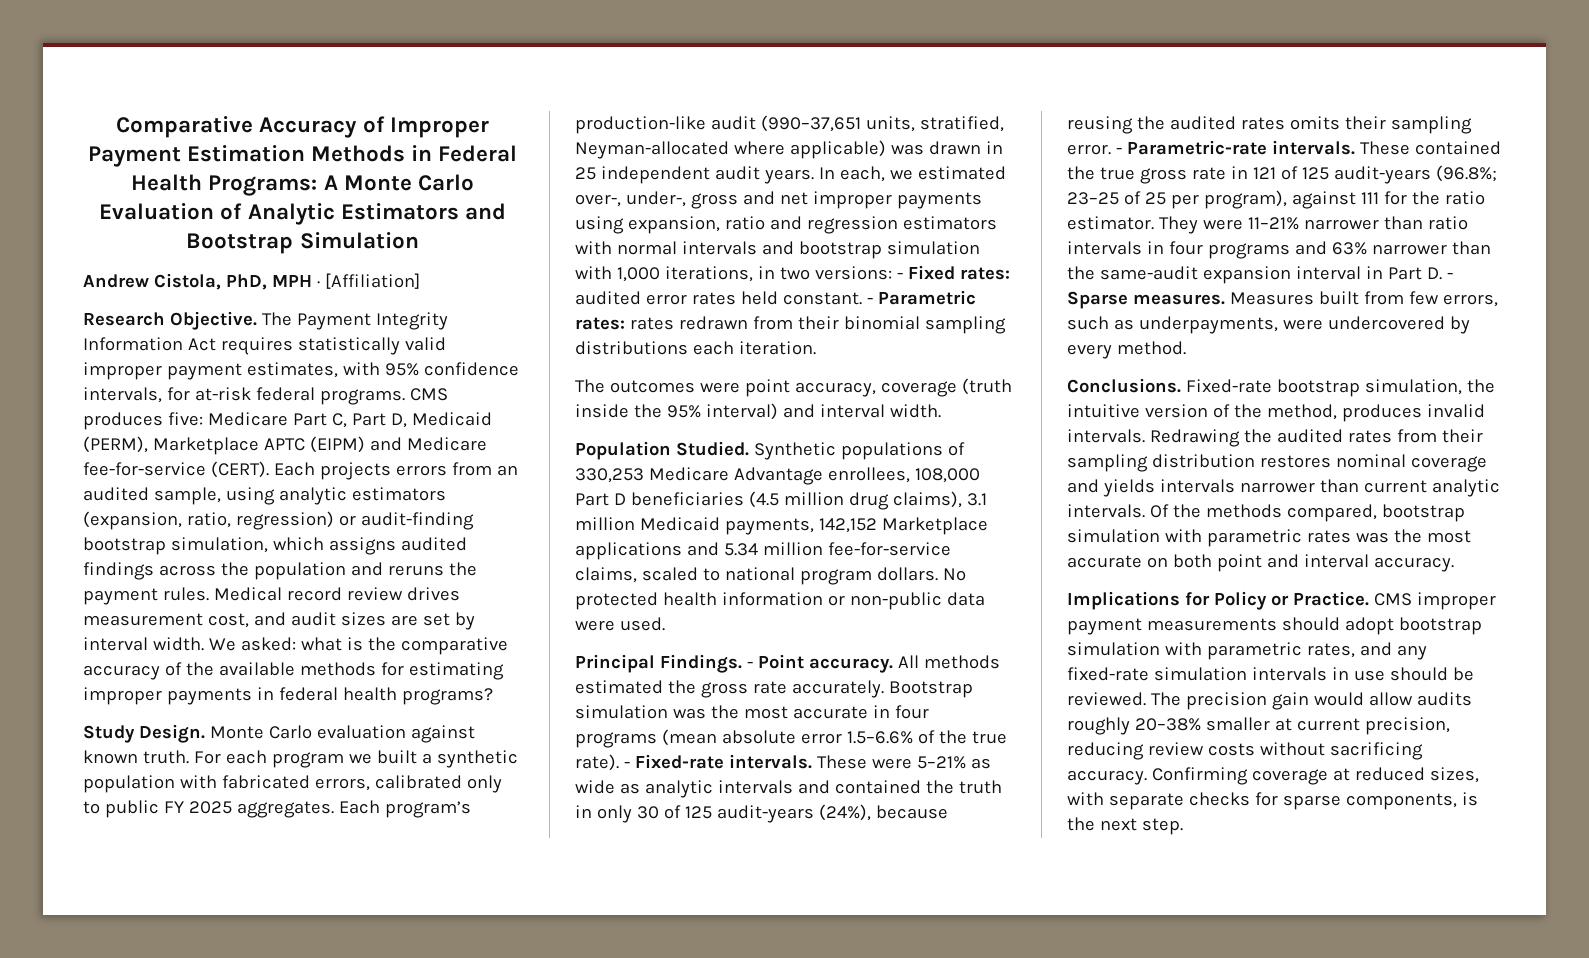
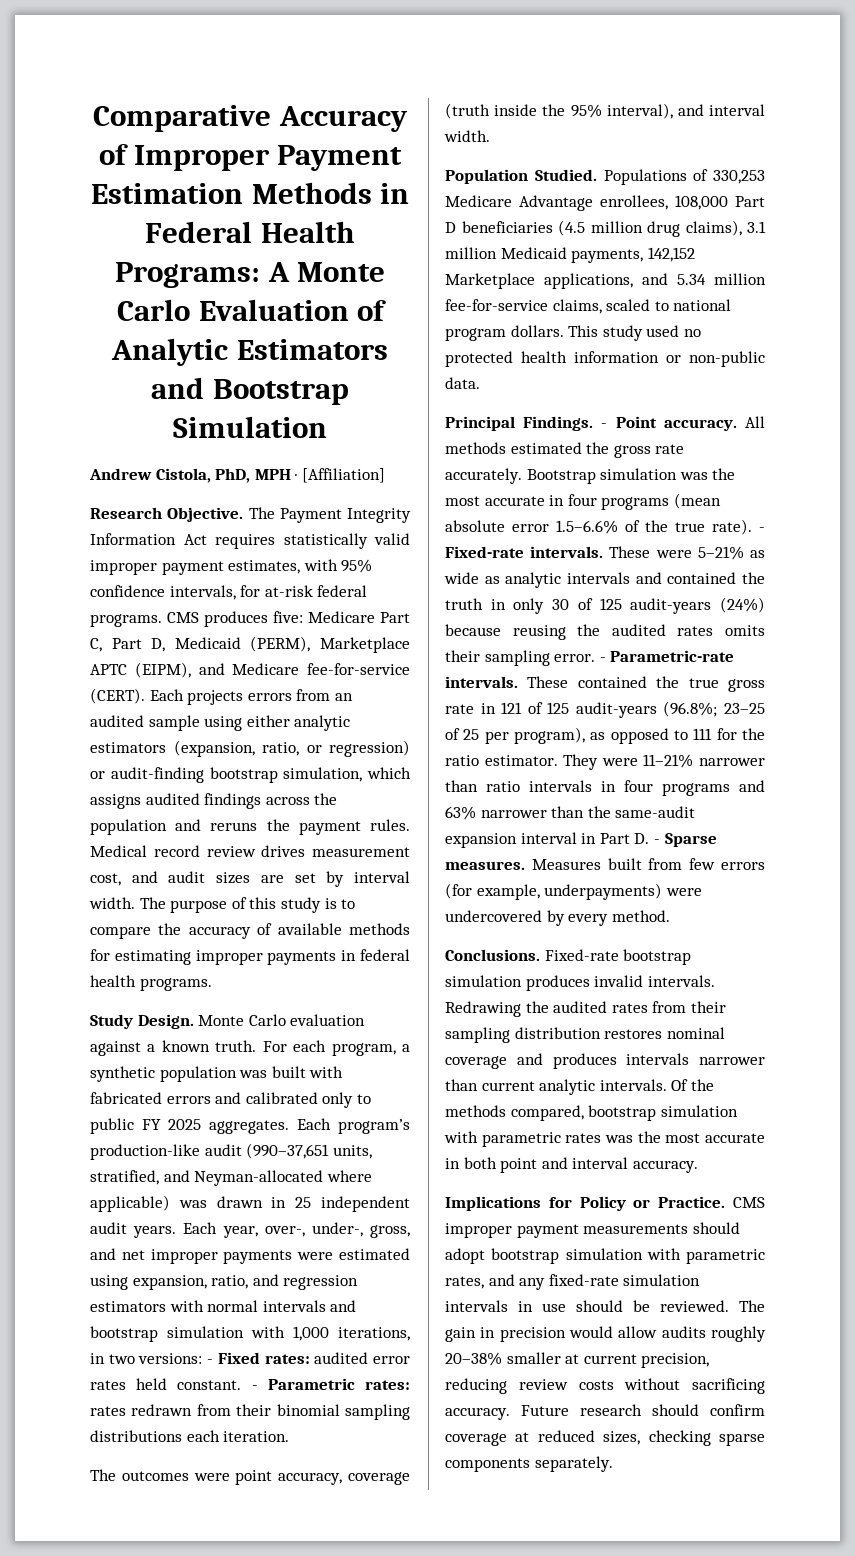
- CMS produces five: Medicare Part C, Part D, Medicaid (PERM), Marketplace APTC (EIPM) and Medicare fee-for-service (CERT).
+ CMS produces five: Medicare Part C, Part D, Medicaid (PERM), Marketplace APTC (EIPM), and Medicare fee-for-service (CERT).
- Each projects errors from an audited sample, using analytic estimators (expansion, ratio, regression) or audit-finding bootstrap simulation, which assigns audited findings across the population and reruns the payment rules.
+ Each projects errors from an audited sample using either analytic estimators (expansion, ratio, or regression) or audit-finding bootstrap simulation, which assigns audited findings across the population and reruns the payment rules.
- We asked: what is the comparative accuracy of the available methods for estimating improper payments in federal health programs?
+ The purpose of this study is to compare the accuracy of available methods for estimating improper payments in federal health programs.
- Monte Carlo evaluation against known truth.
+ Monte Carlo evaluation against a known truth.
- For each program we built a synthetic population with fabricated errors, calibrated only to public FY 2025 aggregates.
+ For each program, a synthetic population was built with fabricated errors and calibrated only to public FY 2025 aggregates.
- Each program’s production-like audit (990–37,651 units, stratified, Neyman-allocated where applicable) was drawn in 25 independent audit years.
+ Each program’s production-like audit (990–37,651 units, stratified, and Neyman-allocated where applicable) was drawn in 25 independent audit years.
- In each, we estimated over-, under-, gross and net improper payments using expansion, ratio and regression estimators with normal intervals and bootstrap simulation with 1,000 iterations, in two versions: - Fixed rates: audited error rates held constant.
+ Each year, over-, under-, gross, and net improper payments were estimated using expansion, ratio, and regression estimators with normal intervals and bootstrap simulation with 1,000 iterations, in two versions: - Fixed rates: audited error rates held constant.
- The outcomes were point accuracy, coverage (truth inside the 95% interval) and interval width.
+ The outcomes were point accuracy, coverage (truth inside the 95% interval), and interval width.
- Synthetic populations of 330,253 Medicare Advantage enrollees, 108,000 Part D beneficiaries (4.5 million drug claims), 3.1 million Medicaid payments, 142,152 Marketplace applications and 5.34 million fee-for-service claims, scaled to national program dollars.
+ Populations of 330,253 Medicare Advantage enrollees, 108,000 Part D beneficiaries (4.5 million drug claims), 3.1 million Medicaid payments, 142,152 Marketplace applications, and 5.34 million fee-for-service claims, scaled to national program dollars.
- No protected health information or non-public data were used.
+ This study used no protected health information or non-public data.
- These were 5–21% as wide as analytic intervals and contained the truth in only 30 of 125 audit-years (24%), because reusing the audited rates omits their sampling error.
+ These were 5–21% as wide as analytic intervals and contained the truth in only 30 of 125 audit-years (24%) because reusing the audited rates omits their sampling error.
- These contained the true gross rate in 121 of 125 audit-years (96.8%; 23–25 of 25 per program), against 111 for the ratio estimator.
+ These contained the true gross rate in 121 of 125 audit-years (96.8%; 23–25 of 25 per program), as opposed to 111 for the ratio estimator.
- Measures built from few errors, such as underpayments, were undercovered by every method.
+ Measures built from few errors (for example, underpayments) were undercovered by every method.
- Fixed-rate bootstrap simulation, the intuitive version of the method, produces invalid intervals.
+ Fixed-rate bootstrap simulation produces invalid intervals.
- Redrawing the audited rates from their sampling distribution restores nominal coverage and yields intervals narrower than current analytic intervals.
+ Redrawing the audited rates from their sampling distribution restores nominal coverage and produces intervals narrower than current analytic intervals.
- Of the methods compared, bootstrap simulation with parametric rates was the most accurate on both point and interval accuracy.
+ Of the methods compared, bootstrap simulation with parametric rates was the most accurate in both point and interval accuracy.
- The precision gain would allow audits roughly 20–38% smaller at current precision, reducing review costs without sacrificing accuracy.
+ The gain in precision would allow audits roughly 20–38% smaller at current precision, reducing review costs without sacrificing accuracy.
- Confirming coverage at reduced sizes, with separate checks for sparse components, is the next step.
+ Future research should confirm coverage at reduced sizes, checking sparse components separately.

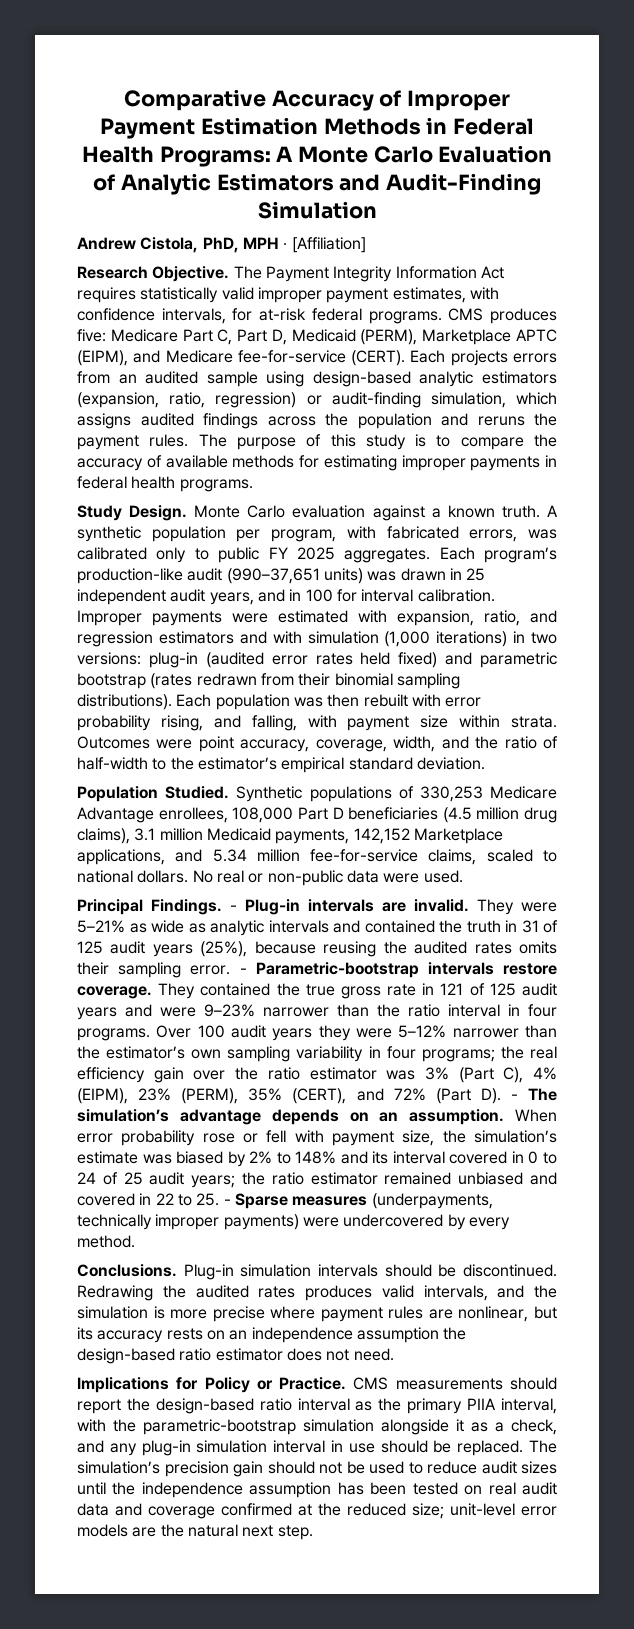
- Comparative Accuracy of Improper Payment Estimation Methods in Federal Health Programs: A Monte Carlo Evaluation of Analytic Estimators and Bootstrap Simulation
+ Comparative Accuracy of Improper Payment Estimation Methods in Federal Health Programs: A Monte Carlo Evaluation of Analytic Estimators and Audit-Finding Simulation
- The Payment Integrity Information Act requires statistically valid improper payment estimates, with 95% confidence intervals, for at-risk federal programs.
+ The Payment Integrity Information Act requires statistically valid improper payment estimates, with confidence intervals, for at-risk federal programs.
- Each projects errors from an audited sample using either analytic estimators (expansion, ratio, or regression) or audit-finding bootstrap simulation, which assigns audited findings across the population and reruns the payment rules.
+ Each projects errors from an audited sample using design-based analytic estimators (expansion, ratio, regression) or audit-finding simulation, which assigns audited findings across the population and reruns the payment rules.
- Medical record review drives measurement cost, and audit sizes are set by interval width.
- For each program, a synthetic population was built with fabricated errors and calibrated only to public FY 2025 aggregates.
+ A synthetic population per program, with fabricated errors, was calibrated only to public FY 2025 aggregates.
- Each program’s production-like audit (990–37,651 units, stratified, and Neyman-allocated where applicable) was drawn in 25 independent audit years. Each year, over-, under-, gross, and net improper payments were estimated using expansion, ratio, and regression estimators with normal intervals and bootstrap simulation with 1,000 iterations, in two versions: - Fixed rates: audited error rates held constant. - Parametric rates: rates redrawn from their binomial sampling distributions each iteration.
- The outcomes were point accuracy, coverage (truth inside the 95% interval), and interval width.
+ Each program’s production-like audit (990–37,651 units) was drawn in 25 independent audit years, and in 100 for interval calibration. Improper payments were estimated with expansion, ratio, and regression estimators and with simulation (1,000 iterations) in two versions: plug-in (audited error rates held fixed) and parametric bootstrap (rates redrawn from their binomial sampling distributions). Each population was then rebuilt with error probability rising, and falling, with payment size within strata. Outcomes were point accuracy, coverage, width, and the ratio of half-width to the estimator’s empirical standard deviation.
- Populations of 330,253 Medicare Advantage enrollees, 108,000 Part D beneficiaries (4.5 million drug claims), 3.1 million Medicaid payments, 142,152 Marketplace applications, and 5.34 million fee-for-service claims, scaled to national program dollars. This study used no protected health information or non-public data.
- Principal Findings. - Point accuracy. All methods estimated the gross rate accurately. Bootstrap simulation was the most accurate in four programs (mean absolute error 1.5–6.6% of the true rate). - Fixed-rate intervals. These were 5–21% as wide as analytic intervals and contained the truth in only 30 of 125 audit-years (24%) because reusing the audited rates omits their sampling error.
+ Synthetic populations of 330,253 Medicare Advantage enrollees, 108,000 Part D beneficiaries (4.5 million drug claims), 3.1 million Medicaid payments, 142,152 Marketplace applications, and 5.34 million fee-for-service claims, scaled to national dollars. No real or non-public data were used.
+ Principal Findings. - Plug-in intervals are invalid. They were 5–21% as wide as analytic intervals and contained the truth in 31 of 125 audit years (25%), because reusing the audited rates omits their sampling error.
- - Parametric-rate intervals. These contained the true gross rate in 121 of 125 audit-years (96.8%; 23–25 of 25 per program), as opposed to 111 for the ratio estimator. They were 11–21% narrower than ratio intervals in four programs and 63% narrower than the same-audit expansion interval in Part D. - Sparse measures. Measures built from few errors (for example, underpayments) were undercovered by every method.
+ - Parametric-bootstrap intervals restore coverage. They contained the true gross rate in 121 of 125 audit years and were 9–23% narrower than the ratio interval in four programs. Over 100 audit years they were 5–12% narrower than the estimator’s own sampling variability in four programs; the real efficiency gain over the ratio estimator was 3% (Part C), 4% (EIPM), 23% (PERM), 35% (CERT), and 72% (Part D). - The simulation’s advantage depends on an assumption. When error probability rose or fell with payment size, the simulation’s estimate was biased by 2% to 148% and its interval covered in 0 to 24 of 25 audit years; the ratio estimator remained unbiased and covered in 22 to 25. - Sparse measures (underpayments, technically improper payments) were undercovered by every method.
- Fixed-rate bootstrap simulation produces invalid intervals. Redrawing the audited rates from their sampling distribution restores nominal coverage and produces intervals narrower than current analytic intervals. Of the methods compared, bootstrap simulation with parametric rates was the most accurate in both point and interval accuracy.
+ Plug-in simulation intervals should be discontinued. Redrawing the audited rates produces valid intervals, and the simulation is more precise where payment rules are nonlinear, but its accuracy rests on an independence assumption the design-based ratio estimator does not need.
- CMS improper payment measurements should adopt bootstrap simulation with parametric rates, and any fixed-rate simulation intervals in use should be reviewed. The gain in precision would allow audits roughly 20–38% smaller at current precision, reducing review costs without sacrificing accuracy. Future research should confirm coverage at reduced sizes, checking sparse components separately.
+ CMS measurements should report the design-based ratio interval as the primary PIIA interval, with the parametric-bootstrap simulation alongside it as a check, and any plug-in simulation interval in use should be replaced. The simulation’s precision gain should not be used to reduce audit sizes until the independence assumption has been tested on real audit data and coverage confirmed at the reduced size; unit-level error models are the natural next step.

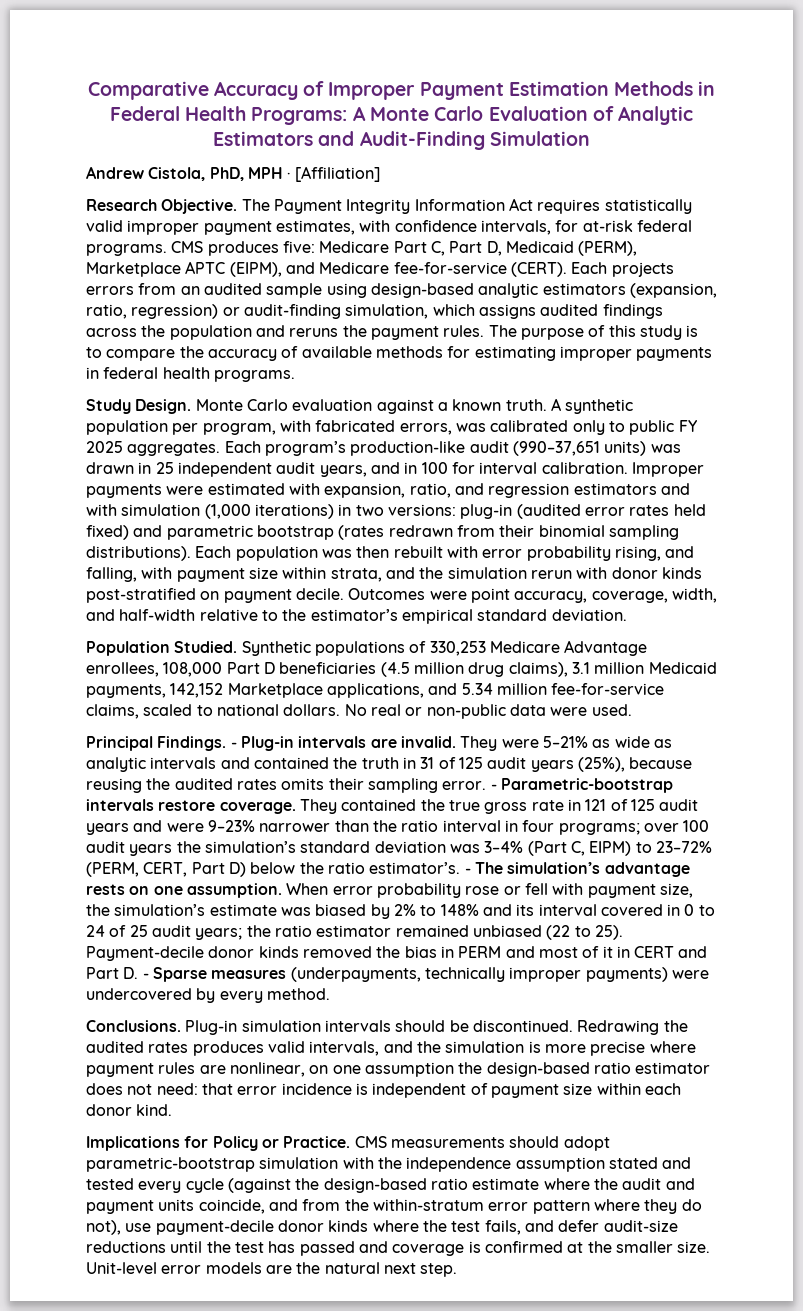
- Each population was then rebuilt with error probability rising, and falling, with payment size within strata.
+ Each population was then rebuilt with error probability rising, and falling, with payment size within strata, and the simulation rerun with donor kinds post-stratified on payment decile.
- Outcomes were point accuracy, coverage, width, and the ratio of half-width to the estimator’s empirical standard deviation.
+ Outcomes were point accuracy, coverage, width, and half-width relative to the estimator’s empirical standard deviation.
- They contained the true gross rate in 121 of 125 audit years and were 9–23% narrower than the ratio interval in four programs. Over 100 audit years they were 5–12% narrower than the estimator’s own sampling variability in four programs; the real efficiency gain over the ratio estimator was 3% (Part C), 4% (EIPM), 23% (PERM), 35% (CERT), and 72% (Part D). - The simulation’s advantage depends on an assumption.
+ They contained the true gross rate in 121 of 125 audit years and were 9–23% narrower than the ratio interval in four programs; over 100 audit years the simulation’s standard deviation was 3–4% (Part C, EIPM) to 23–72% (PERM, CERT, Part D) below the ratio estimator’s. - The simulation’s advantage rests on one assumption.
- When error probability rose or fell with payment size, the simulation’s estimate was biased by 2% to 148% and its interval covered in 0 to 24 of 25 audit years; the ratio estimator remained unbiased and covered in 22 to 25. - Sparse measures (underpayments, technically improper payments) were undercovered by every method.
+ When error probability rose or fell with payment size, the simulation’s estimate was biased by 2% to 148% and its interval covered in 0 to 24 of 25 audit years; the ratio estimator remained unbiased (22 to 25). Payment-decile donor kinds removed the bias in PERM and most of it in CERT and Part D. - Sparse measures (underpayments, technically improper payments) were undercovered by every method.
- Redrawing the audited rates produces valid intervals, and the simulation is more precise where payment rules are nonlinear, but its accuracy rests on an independence assumption the design-based ratio estimator does not need.
+ Redrawing the audited rates produces valid intervals, and the simulation is more precise where payment rules are nonlinear, on one assumption the design-based ratio estimator does not need: that error incidence is independent of payment size within each donor kind.
- CMS measurements should report the design-based ratio interval as the primary PIIA interval, with the parametric-bootstrap simulation alongside it as a check, and any plug-in simulation interval in use should be replaced. The simulation’s precision gain should not be used to reduce audit sizes until the independence assumption has been tested on real audit data and coverage confirmed at the reduced size; unit-level error models are the natural next step.
+ CMS measurements should adopt parametric-bootstrap simulation with the independence assumption stated and tested every cycle (against the design-based ratio estimate where the audit and payment units coincide, and from the within-stratum error pattern where they do not), use payment-decile donor kinds where the test fails, and defer audit-size reductions until the test has passed and coverage is confirmed at the smaller size. Unit-level error models are the natural next step.

